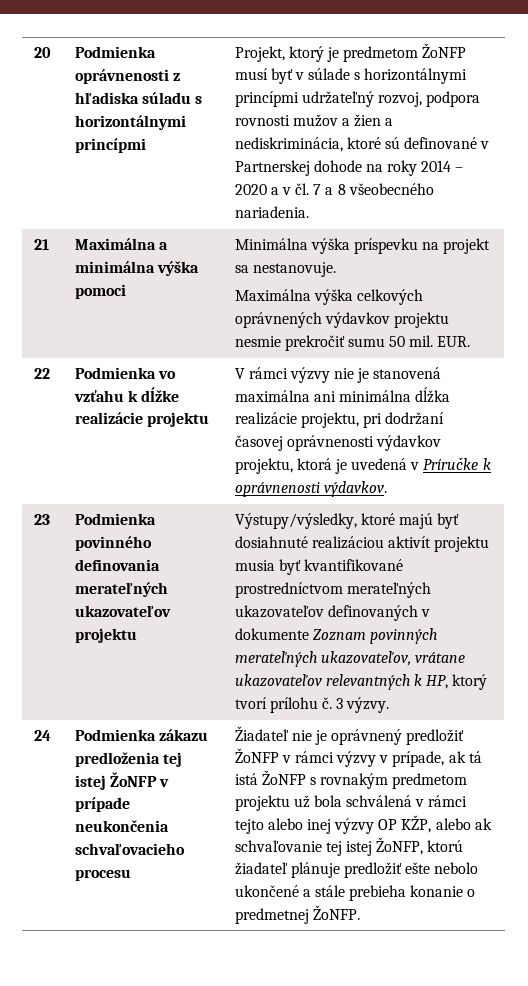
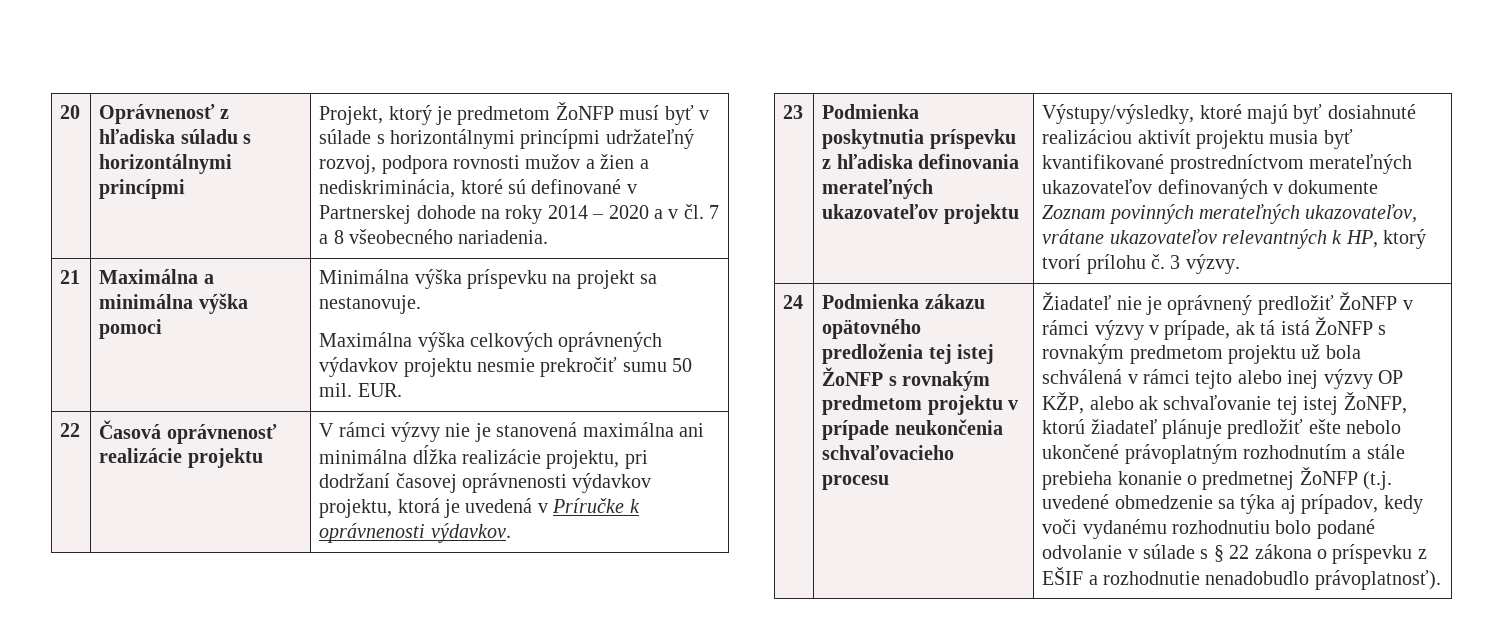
- Podmienka oprávnenosti z hľadiska súladu s horizontálnymi princípmi
+ Oprávnenosť z hľadiska súladu s horizontálnymi princípmi
- 22 | Podmienka vo vzťahu k dĺžke realizácie projektu | V rámci výzvy nie je stanovená maximálna ani minimálna dĺžka realizácie projektu, pri dodržaní časovej oprávnenosti výdavkov projektu, ktorá je uvedená v Príručke k oprávnenosti výdavkov.
+ 22 | Časová oprávnenosť realizácie projektu | V rámci výzvy nie je stanovená maximálna ani minimálna dĺžka realizácie projektu, pri dodržaní časovej oprávnenosti výdavkov projektu, ktorá je uvedená v Príručke k oprávnenosti výdavkov.
- Podmienka povinného definovania merateľných ukazovateľov projektu
+ Podmienka poskytnutia príspevku z hľadiska definovania merateľných ukazovateľov projektu
- Podmienka zákazu predloženia tej istej ŽoNFP v prípade neukončenia schvaľovacieho procesu
+ Podmienka zákazu opätovného predloženia tej istej ŽoNFP s rovnakým predmetom projektu v prípade neukončenia schvaľovacieho procesu
- Žiadateľ nie je oprávnený predložiť ŽoNFP v rámci výzvy v prípade, ak tá istá ŽoNFP s rovnakým predmetom projektu už bola schválená v rámci tejto alebo inej výzvy OP KŽP, alebo ak schvaľovanie tej istej ŽoNFP, ktorú žiadateľ plánuje predložiť ešte nebolo ukončené a stále prebieha konanie o predmetnej ŽoNFP.
+ Žiadateľ nie je oprávnený predložiť ŽoNFP v rámci výzvy v prípade, ak tá istá ŽoNFP s rovnakým predmetom projektu už bola schválená v rámci tejto alebo inej výzvy OP KŽP, alebo ak schvaľovanie tej istej ŽoNFP, ktorú žiadateľ plánuje predložiť ešte nebolo ukončené právoplatným rozhodnutím a stále prebieha konanie o predmetnej ŽoNFP (t.j. uvedené obmedzenie sa týka aj prípadov, kedy voči vydanému rozhodnutiu bolo podané odvolanie v súlade s § 22 zákona o príspevku z EŠIF a rozhodnutie nenadobudlo právoplatnosť).

